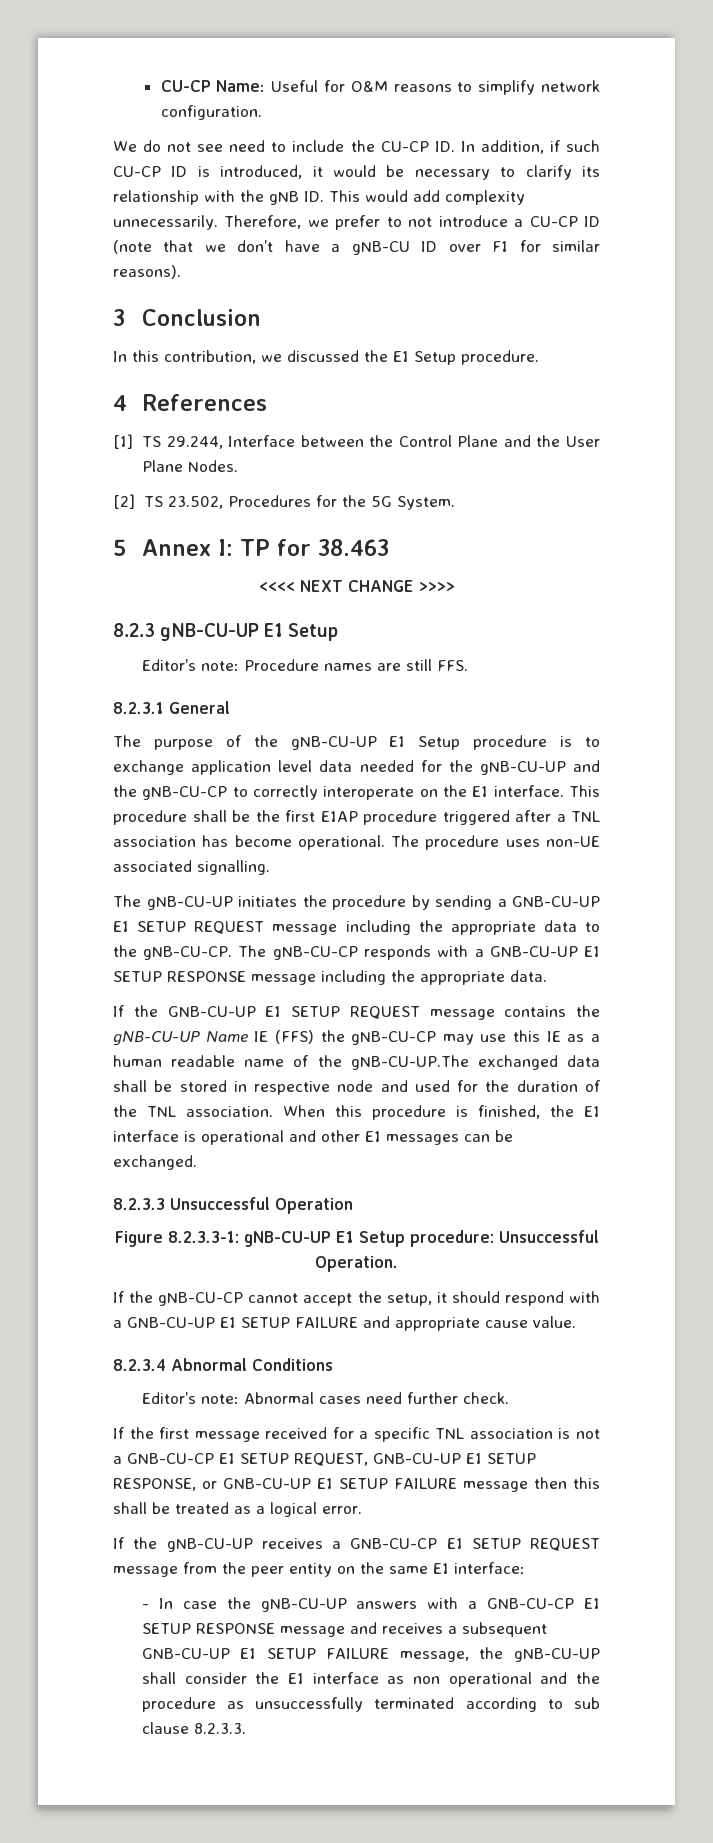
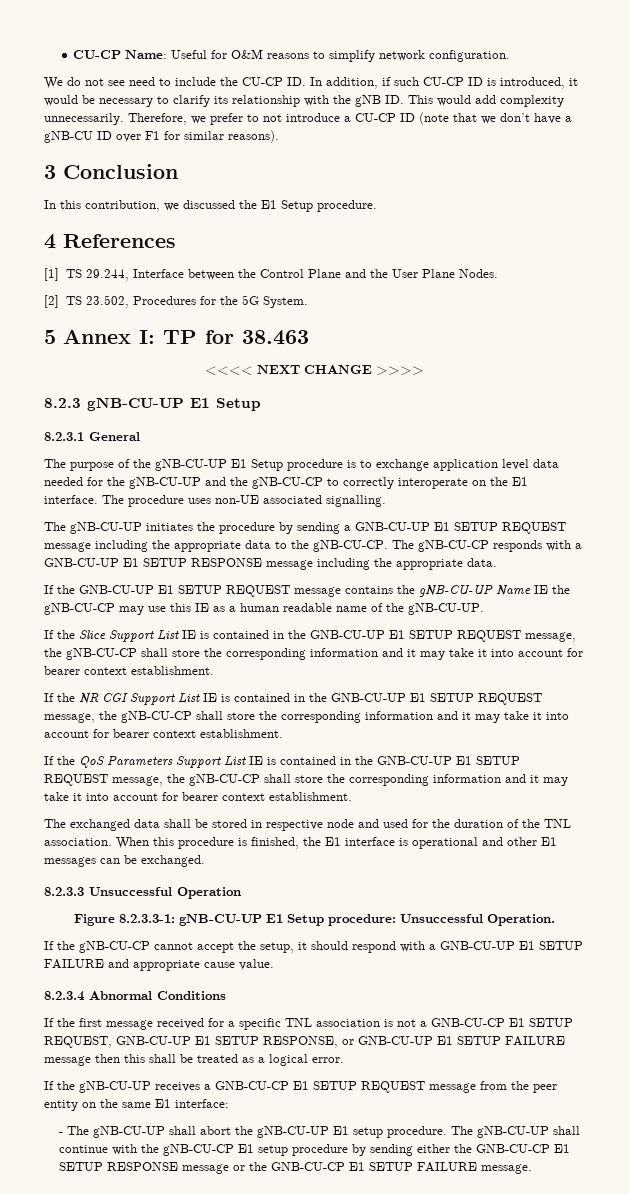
- Editor’s note: Procedure names are still FFS.
- This procedure shall be the first E1AP procedure triggered after a TNL association has become operational.
- If the GNB-CU-UP E1 SETUP REQUEST message contains the gNB-CU-UP Name IE (FFS) the gNB-CU-CP may use this IE as a human readable name of the gNB-CU-UP.The exchanged data shall be stored in respective node and used for the duration of the TNL association.
+ If the GNB-CU-UP E1 SETUP REQUEST message contains the gNB-CU-UP Name IE the gNB-CU-CP may use this IE as a human readable name of the gNB-CU-UP.
+ If the Slice Support List IE is contained in the GNB-CU-UP E1 SETUP REQUEST message, the gNB-CU-CP shall store the corresponding information and it may take it into account for bearer context establishment.
+ If the NR CGI Support List IE is contained in the GNB-CU-UP E1 SETUP REQUEST message, the gNB-CU-CP shall store the corresponding information and it may take it into account for bearer context establishment.
+ If the QoS Parameters Support List IE is contained in the GNB-CU-UP E1 SETUP REQUEST message, the gNB-CU-CP shall store the corresponding information and it may take it into account for bearer context establishment.
+ The exchanged data shall be stored in respective node and used for the duration of the TNL association.
- Editor’s note: Abnormal cases need further check.
- - In case the gNB-CU-UP answers with a GNB-CU-CP E1 SETUP RESPONSE message and receives a subsequent GNB-CU-UP E1 SETUP FAILURE message, the gNB-CU-UP shall consider the E1 interface as non operational and the procedure as unsuccessfully terminated according to sub clause 8.2.3.3.
+ - The gNB-CU-UP shall abort the gNB-CU-UP E1 setup procedure. The gNB-CU-UP shall continue with the gNB-CU-CP E1 setup procedure by sending either the GNB-CU-CP E1 SETUP RESPONSE message or the GNB-CU-CP E1 SETUP FAILURE message.

